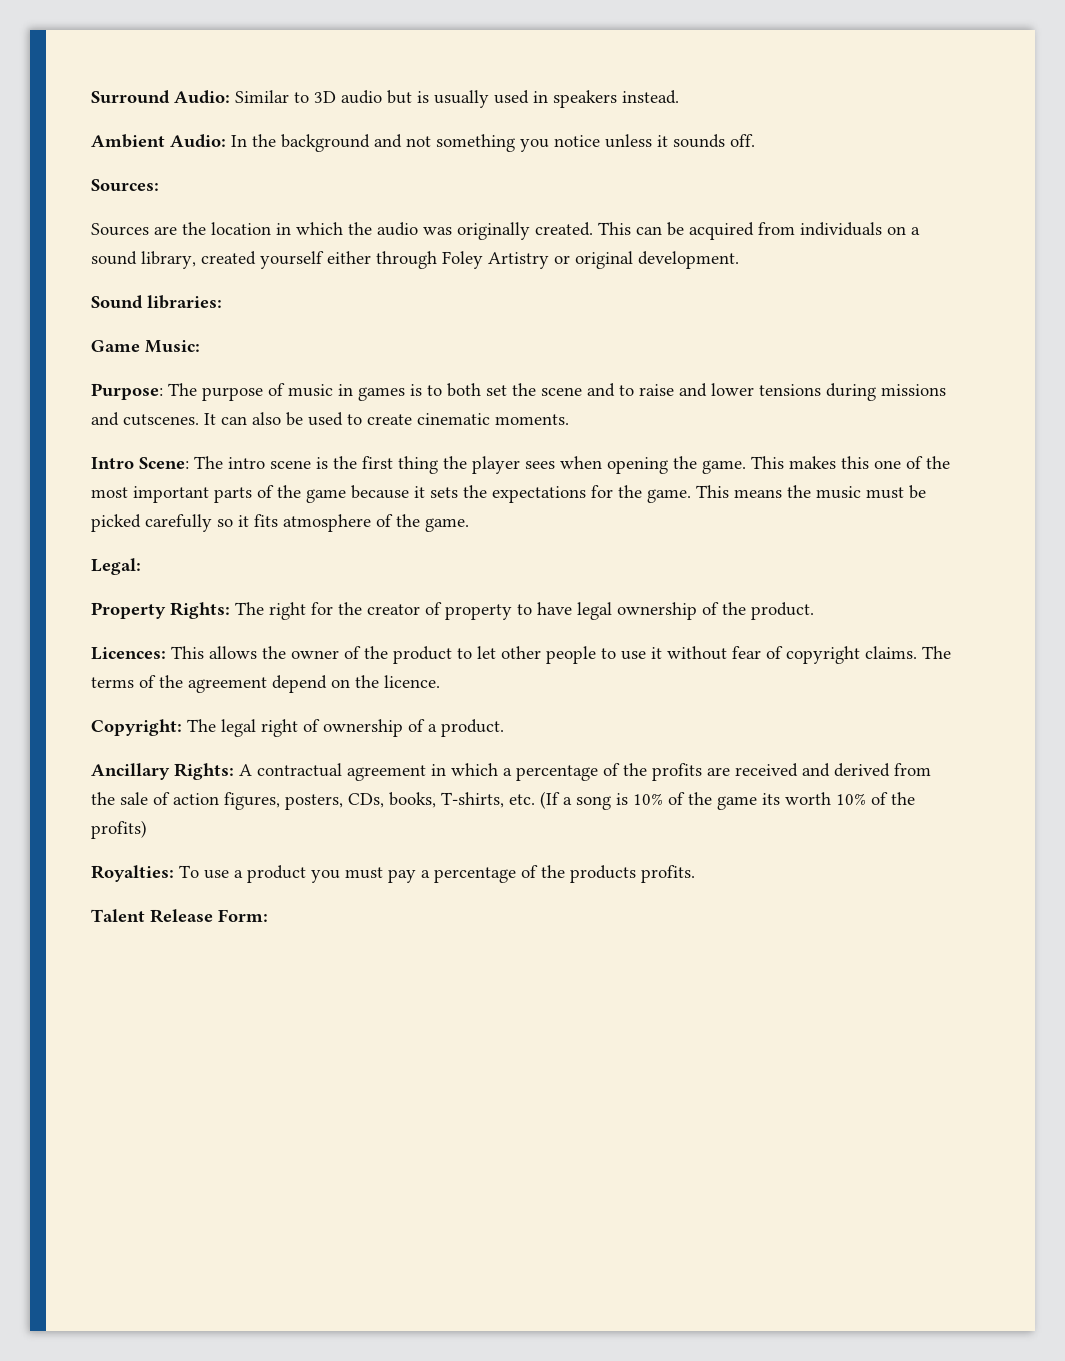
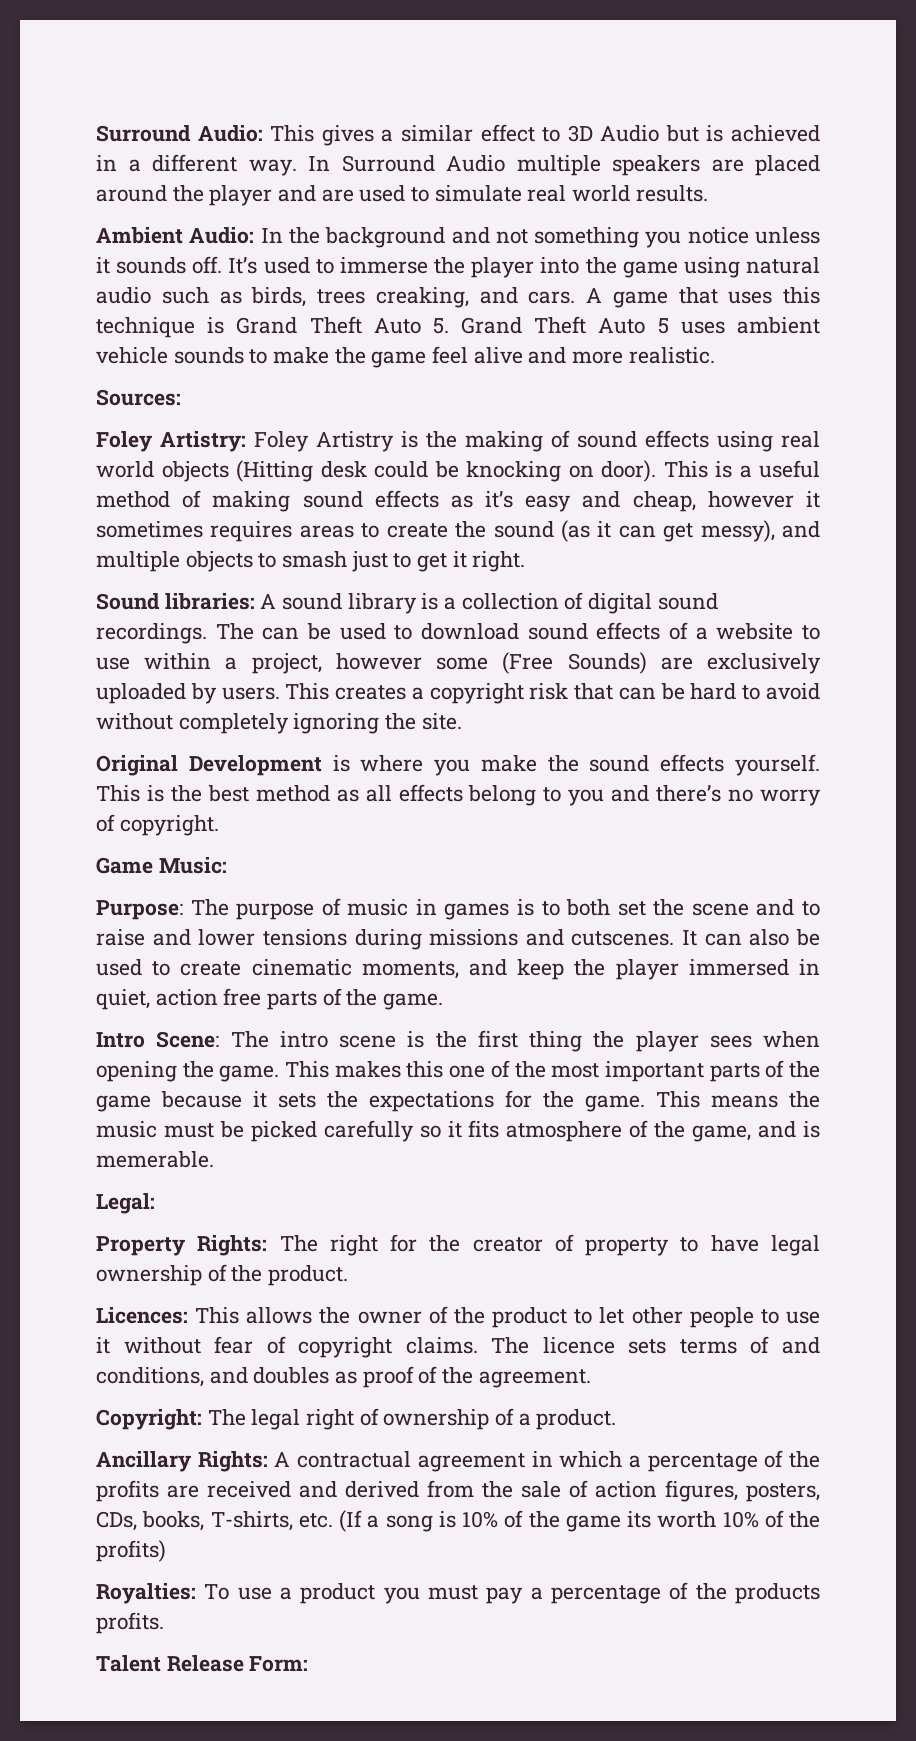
- Surround Audio: Similar to 3D audio but is usually used in speakers instead.
+ Surround Audio: This gives a similar effect to 3D Audio but is achieved in a different way. In Surround Audio multiple speakers are placed around the player and are used to simulate real world results.
- Ambient Audio: In the background and not something you notice unless it sounds off.
+ Ambient Audio: In the background and not something you notice unless it sounds off. It’s used to immerse the player into the game using natural audio such as birds, trees creaking, and cars. A game that uses this technique is Grand Theft Auto 5. Grand Theft Auto 5 uses ambient vehicle sounds to make the game feel alive and more realistic.
  Sources:
- Sources are the location in which the audio was originally created. This can be acquired from individuals on a sound library, created yourself either through Foley Artistry or original development.
- Sound libraries:
+ Foley Artistry: Foley Artistry is the making of sound effects using real world objects (Hitting desk could be knocking on door). This is a useful method of making sound effects as it’s easy and cheap, however it sometimes requires areas to create the sound (as it can get messy), and multiple objects to smash just to get it right.
+ Sound libraries: A sound library is a collection of digital sound recordings. The can be used to download sound effects of a website to use within a project, however some (Free Sounds) are exclusively uploaded by users. This creates a copyright risk that can be hard to avoid without completely ignoring the site.
+ Original Development is where you make the sound effects yourself. This is the best method as all effects belong to you and there’s no worry of copyright.
- It can also be used to create cinematic moments.
+ It can also be used to create cinematic moments, and keep the player immersed in quiet, action free parts of the game.
- This means the music must be picked carefully so it fits atmosphere of the game.
+ This means the music must be picked carefully so it fits atmosphere of the game, and is memerable.
- The terms of the agreement depend on the licence.
+ The licence sets terms of and conditions, and doubles as proof of the agreement.

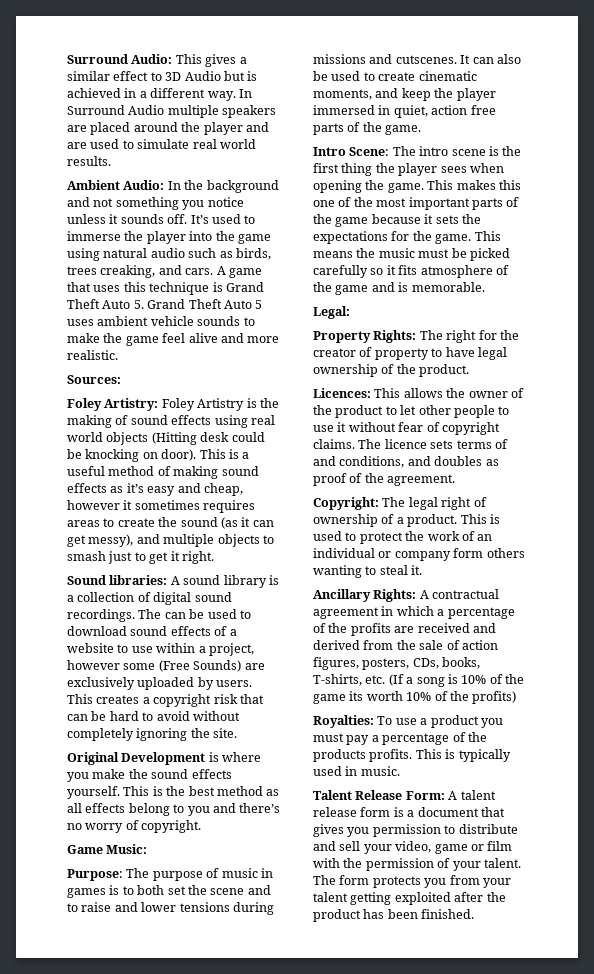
- This means the music must be picked carefully so it fits atmosphere of the game, and is memerable.
+ This means the music must be picked carefully so it fits atmosphere of the game and is memorable.
+ This is used to protect the work of an individual or company form others wanting to steal it.
- Royalties: To use a product you must pay a percentage of the products profits.
- Talent Release Form:
+ Royalties: To use a product you must pay a percentage of the products profits. This is typically used in music.
+ Talent Release Form: A talent release form is a document that gives you permission to distribute and sell your video, game or film with the permission of your talent. The form protects you from your talent getting exploited after the product has been finished.

